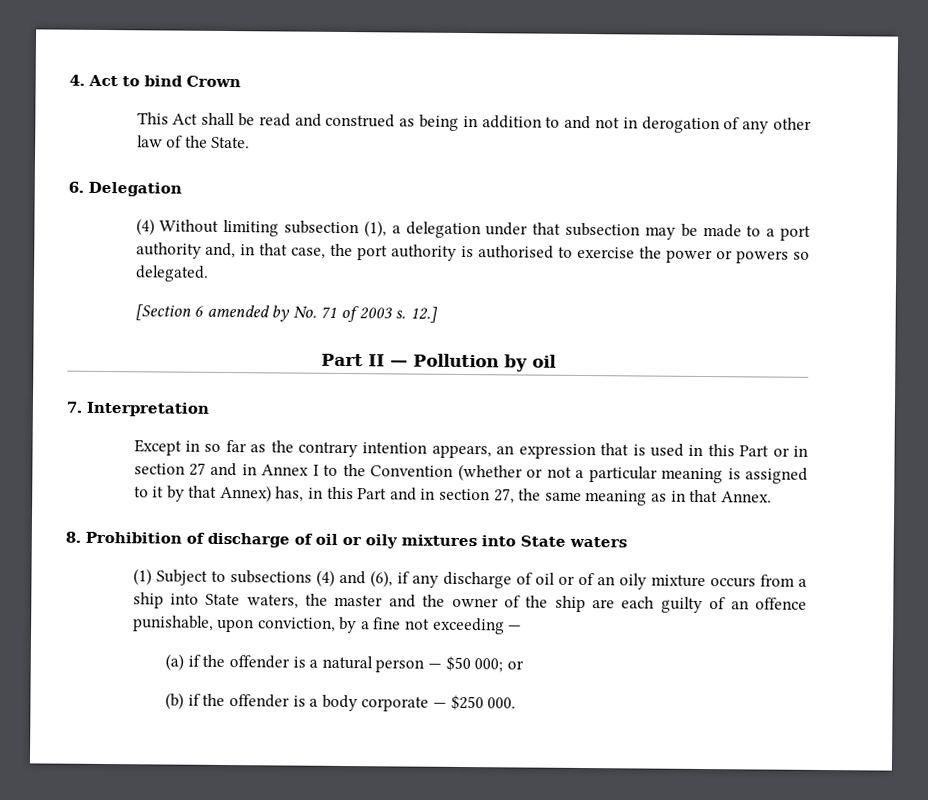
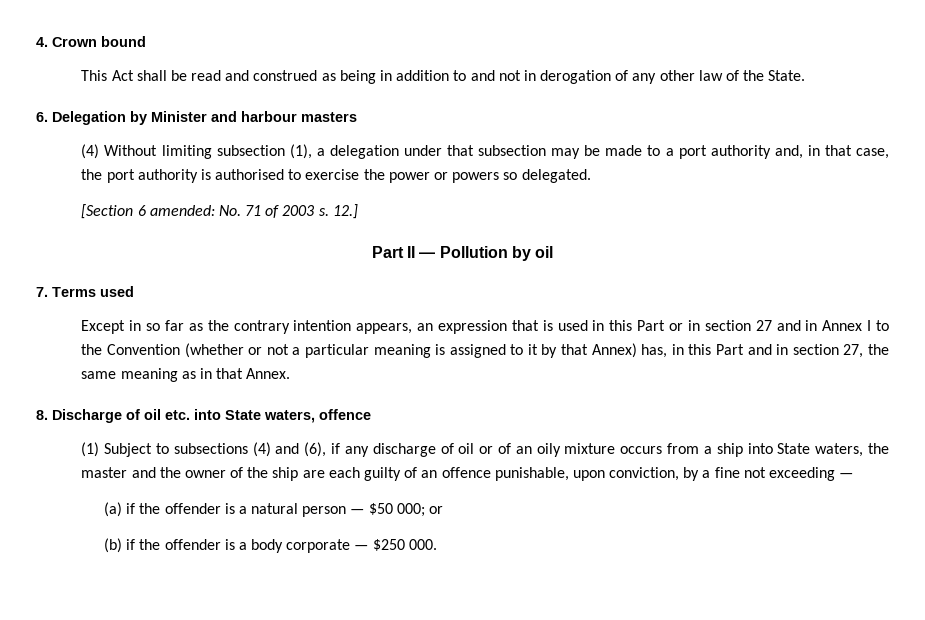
- 4. Act to bind Crown
+ 4. Crown bound
- 6. Delegation
+ 6. Delegation by Minister and harbour masters
- [Section 6 amended by No. 71 of 2003 s.
+ [Section 6 amended: No. 71 of 2003 s.
- 7. Interpretation
+ 7. Terms used
- 8. Prohibition of discharge of oil or oily mixtures into State waters
+ 8. Discharge of oil etc. into State waters, offence

